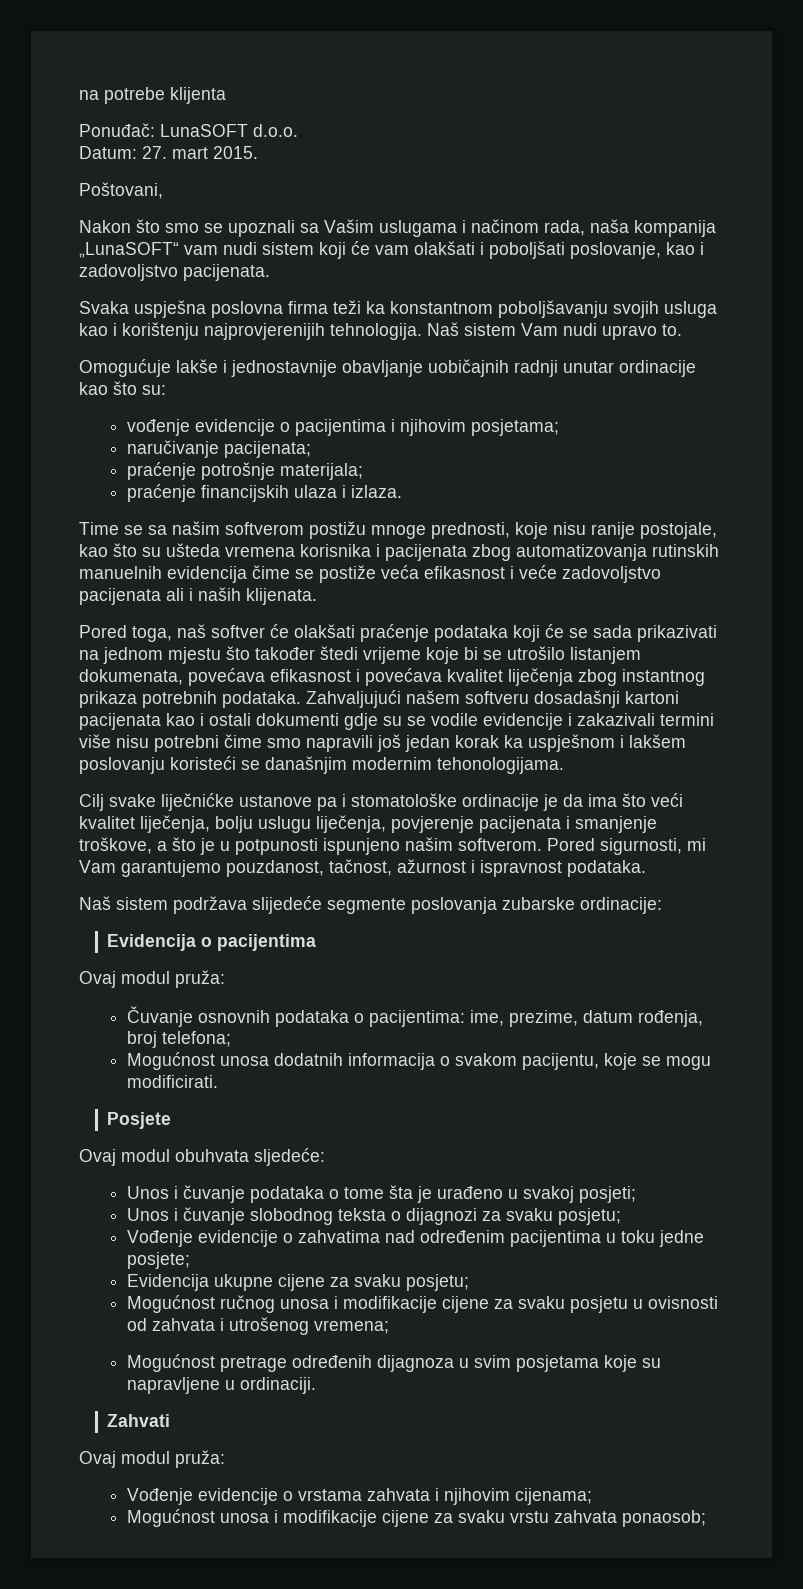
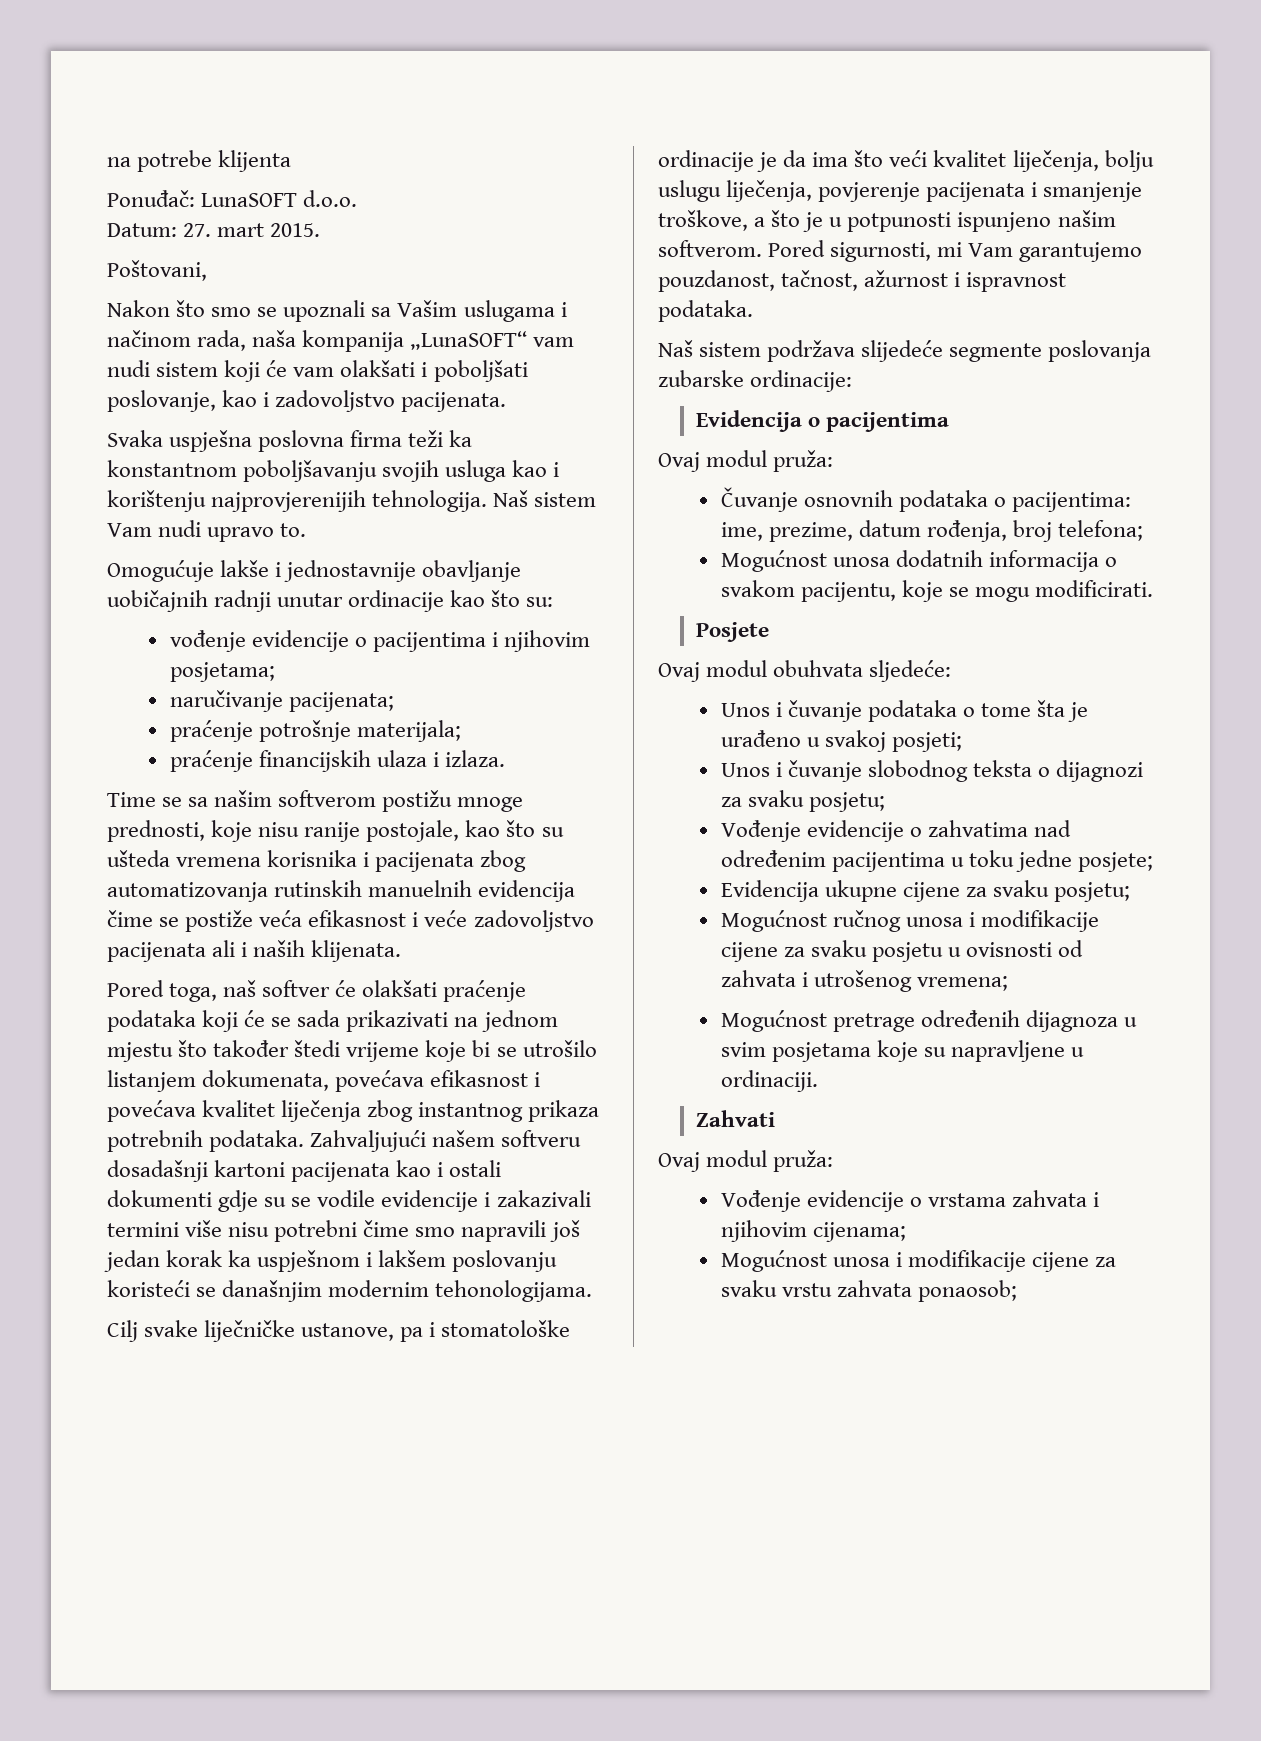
- Cilj svake liječnićke ustanove pa i stomatološke ordinacije je da ima što veći kvalitet liječenja, bolju uslugu liječenja, povjerenje pacijenata i smanjenje troškove, a što je u potpunosti ispunjeno našim softverom.
+ Cilj svake liječničke ustanove, pa i stomatološke ordinacije je da ima što veći kvalitet liječenja, bolju uslugu liječenja, povjerenje pacijenata i smanjenje troškove, a što je u potpunosti ispunjeno našim softverom.

